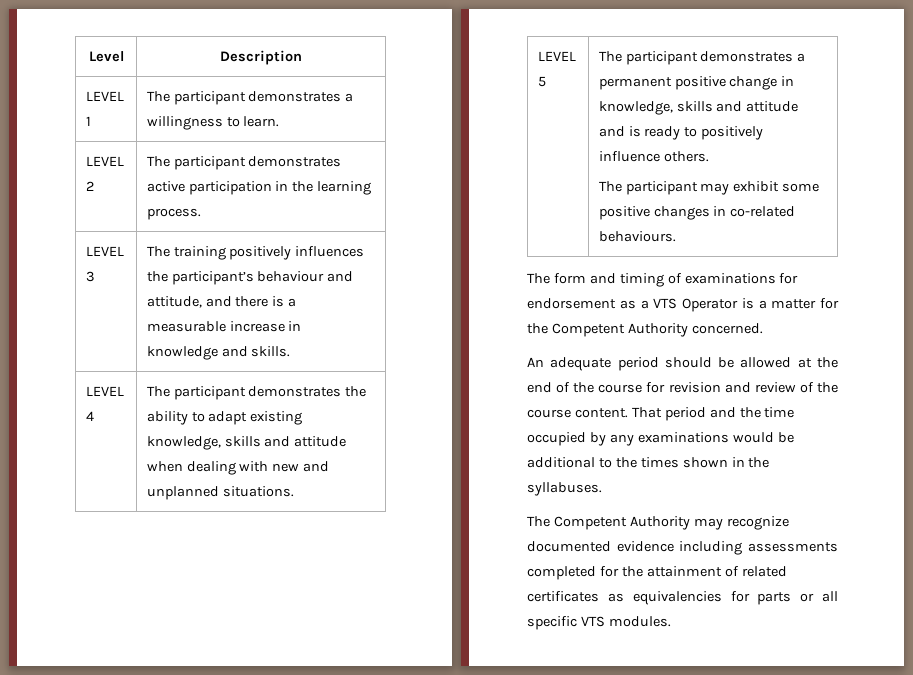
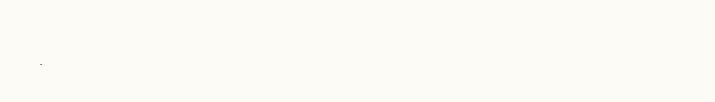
- Level | Description
- LEVEL 1 | The participant demonstrates a willingness to learn.
- LEVEL 2 | The participant demonstrates active participation in the learning process.
- LEVEL 3 | The training positively influences the participant’s behaviour and attitude, and there is a measurable increase in knowledge and skills.
- LEVEL 4 | The participant demonstrates the ability to adapt existing knowledge, skills and attitude when dealing with new and unplanned situations.
- LEVEL 5 | The participant demonstrates a permanent positive change in knowledge, skills and attitude and is ready to positively influence others.
- The participant may exhibit some positive changes in co-related behaviours.
- The form and timing of examinations for endorsement as a VTS Operator is a matter for the Competent Authority concerned.
- An adequate period should be allowed at the end of the course for revision and review of the course content. That period and the time occupied by any examinations would be additional to the times shown in the syllabuses.
- The Competent Authority may recognize documented evidence including assessments completed for the attainment of related certificates as equivalencies for parts or all specific VTS modules.
+ .

